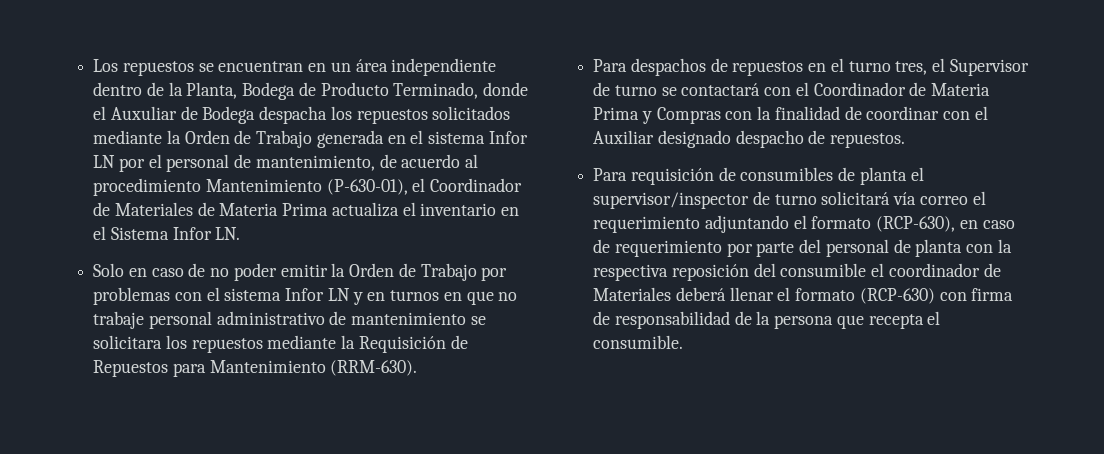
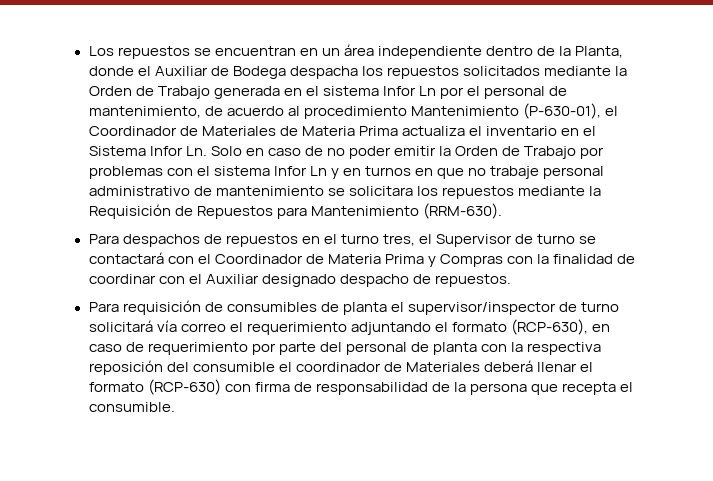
- Los repuestos se encuentran en un área independiente dentro de la Planta, Bodega de Producto Terminado, donde el Auxuliar de Bodega despacha los repuestos solicitados mediante la Orden de Trabajo generada en el sistema Infor LN por el personal de mantenimiento, de acuerdo al procedimiento Mantenimiento (P-630-01), el Coordinador de Materiales de Materia Prima actualiza el inventario en el Sistema Infor LN.
- Solo en caso de no poder emitir la Orden de Trabajo por problemas con el sistema Infor LN y en turnos en que no trabaje personal administrativo de mantenimiento se solicitara los repuestos mediante la Requisición de Repuestos para Mantenimiento (RRM-630).
+ Los repuestos se encuentran en un área independiente dentro de la Planta, donde el Auxiliar de Bodega despacha los repuestos solicitados mediante la Orden de Trabajo generada en el sistema Infor Ln por el personal de mantenimiento, de acuerdo al procedimiento Mantenimiento (P-630-01), el Coordinador de Materiales de Materia Prima actualiza el inventario en el Sistema Infor Ln. Solo en caso de no poder emitir la Orden de Trabajo por problemas con el sistema Infor Ln y en turnos en que no trabaje personal administrativo de mantenimiento se solicitara los repuestos mediante la Requisición de Repuestos para Mantenimiento (RRM-630).

